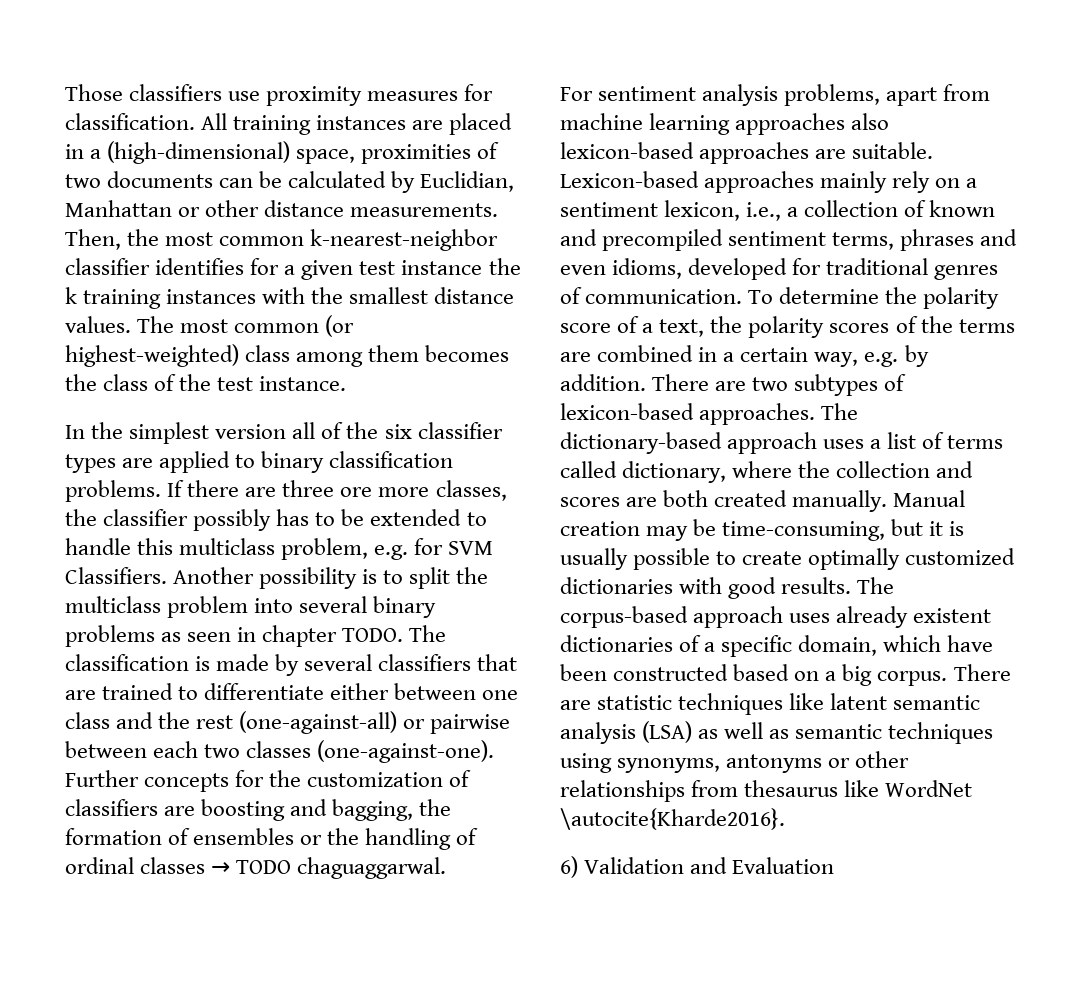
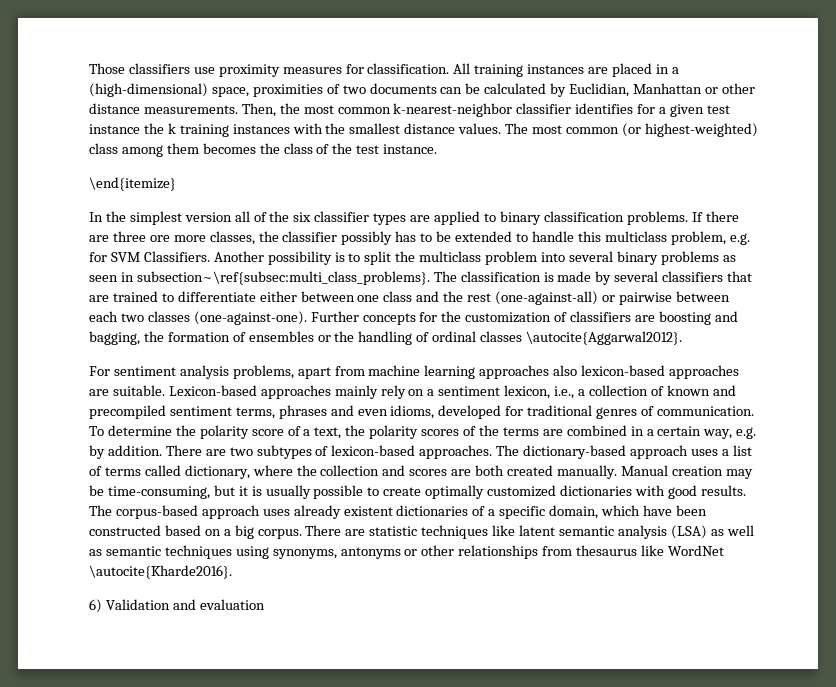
+ \end{itemize}
- Another possibility is to split the multiclass problem into several binary problems as seen in chapter TODO.
+ Another possibility is to split the multiclass problem into several binary problems as seen in subsection~\ref{subsec:multi_class_problems}.
- Further concepts for the customization of classifiers are boosting and bagging, the formation of ensembles or the handling of ordinal classes → TODO chaguaggarwal.
+ Further concepts for the customization of classifiers are boosting and bagging, the formation of ensembles or the handling of ordinal classes \autocite{Aggarwal2012}.
- 6) Validation and Evaluation
+ 6) Validation and evaluation

